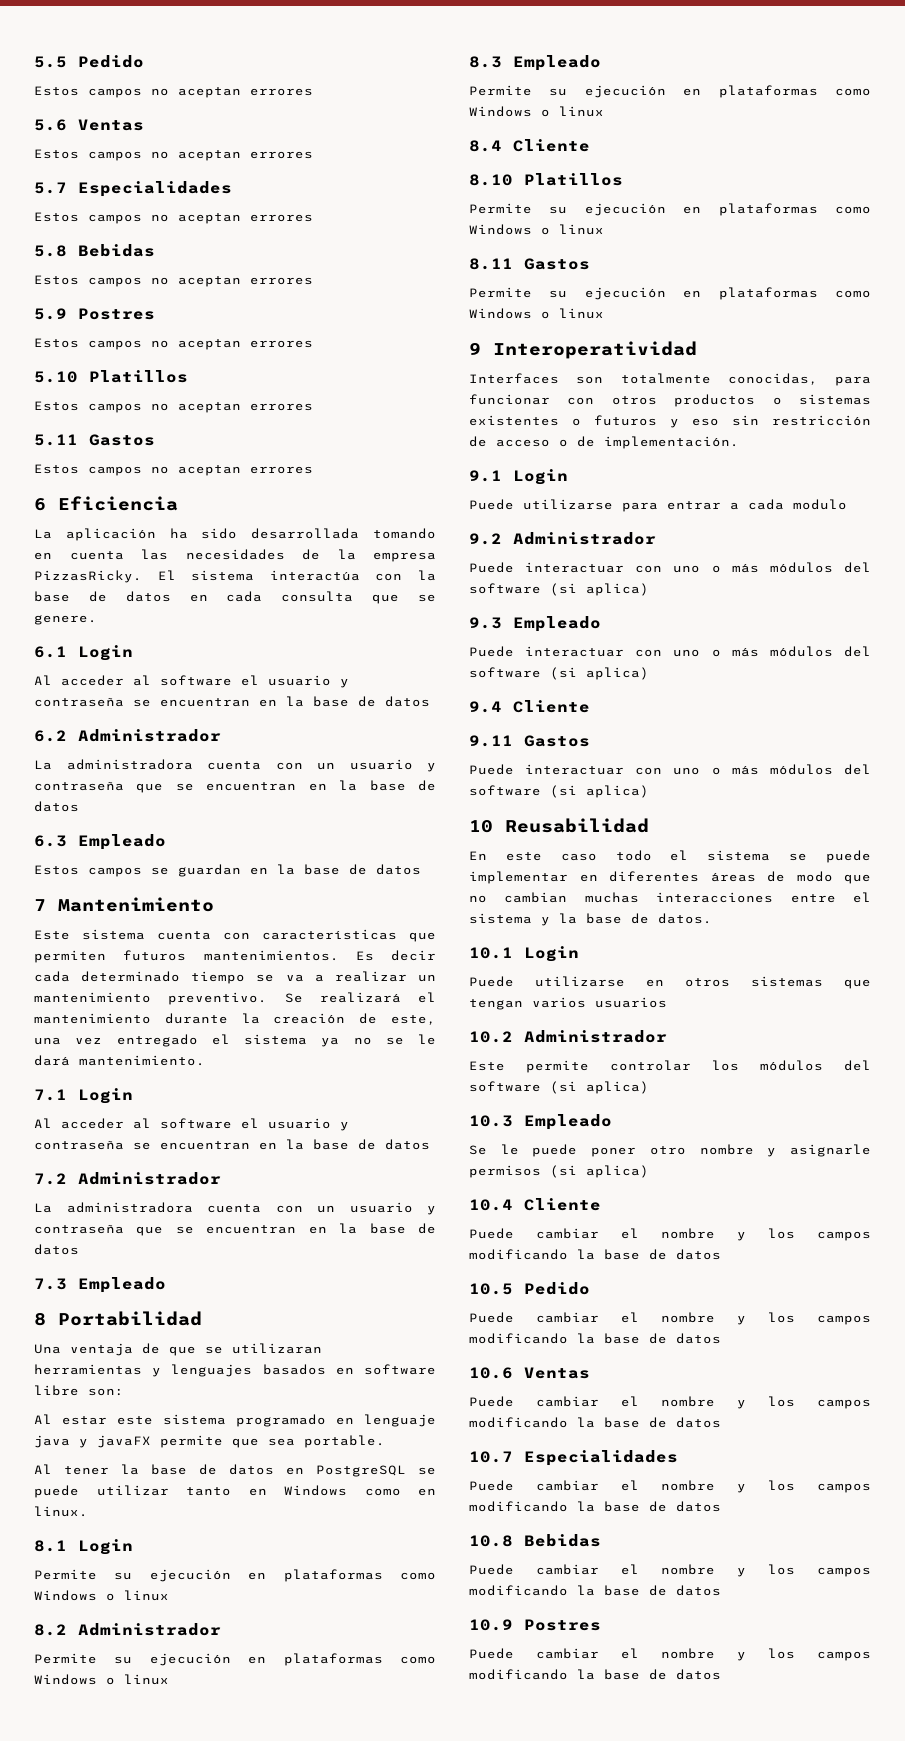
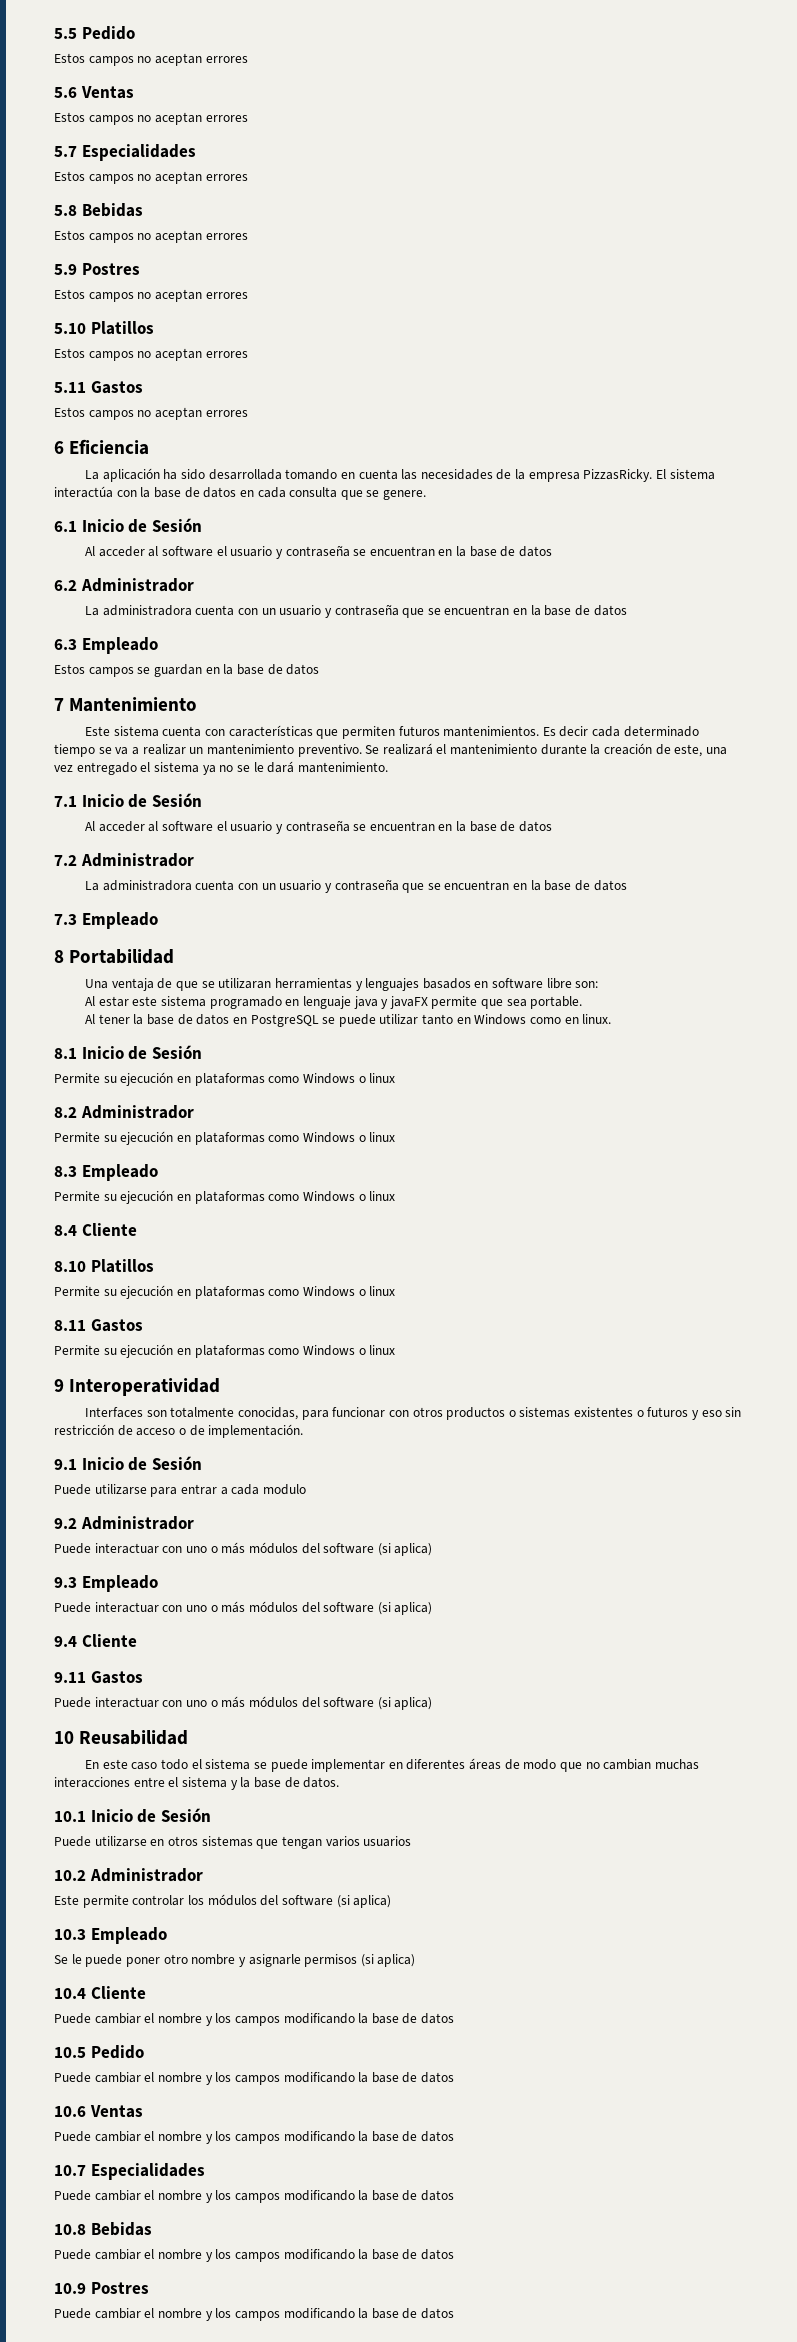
- 6.1 Login
+ 6.1 Inicio de Sesión
- 7.1 Login
+ 7.1 Inicio de Sesión
- 8.1 Login
+ 8.1 Inicio de Sesión
- 9.1 Login
+ 9.1 Inicio de Sesión
- 10.1 Login
+ 10.1 Inicio de Sesión

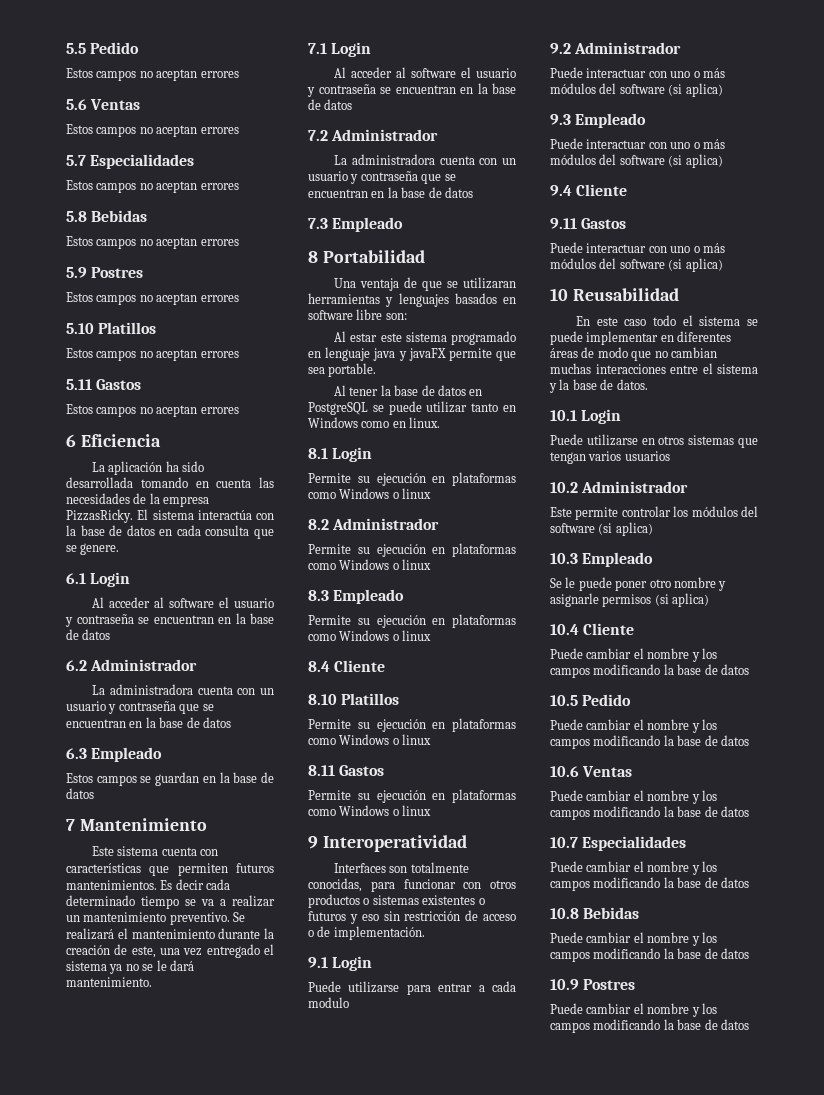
- 6.1 Inicio de Sesión
+ 6.1 Login
- 7.1 Inicio de Sesión
+ 7.1 Login
- 8.1 Inicio de Sesión
+ 8.1 Login
- 9.1 Inicio de Sesión
+ 9.1 Login
- 10.1 Inicio de Sesión
+ 10.1 Login

